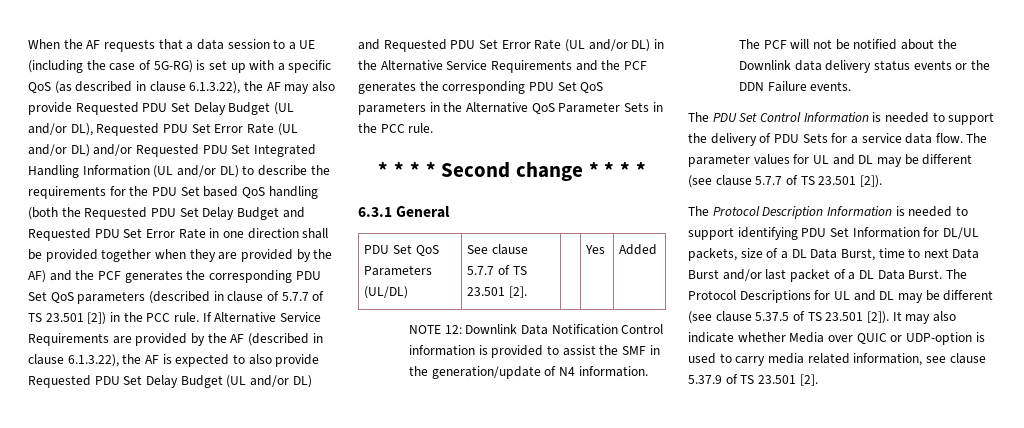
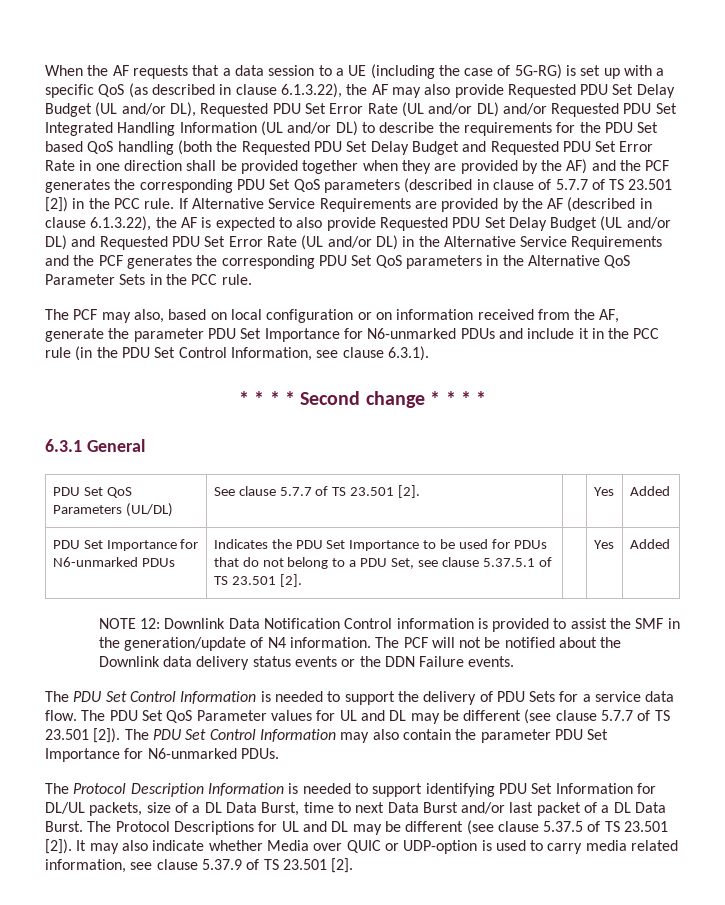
+ The PCF may also, based on local configuration or on information received from the AF, generate the parameter PDU Set Importance for N6-unmarked PDUs and include it in the PCC rule (in the PDU Set Control Information, see clause 6.3.1).
+ PDU Set Importance for N6-unmarked PDUs | Indicates the PDU Set Importance to be used for PDUs that do not belong to a PDU Set, see clause 5.37.5.1 of TS 23.501 [2]. | | Yes | Added
- The parameter values for UL and DL may be different (see clause 5.7.7 of TS 23.501 [2]).
+ The PDU Set QoS Parameter values for UL and DL may be different (see clause 5.7.7 of TS 23.501 [2]). The PDU Set Control Information may also contain the parameter PDU Set Importance for N6-unmarked PDUs.

